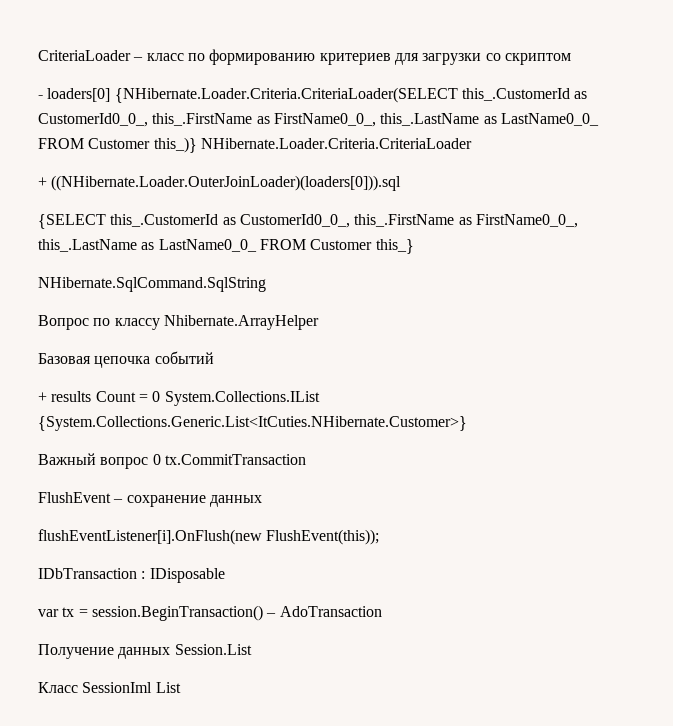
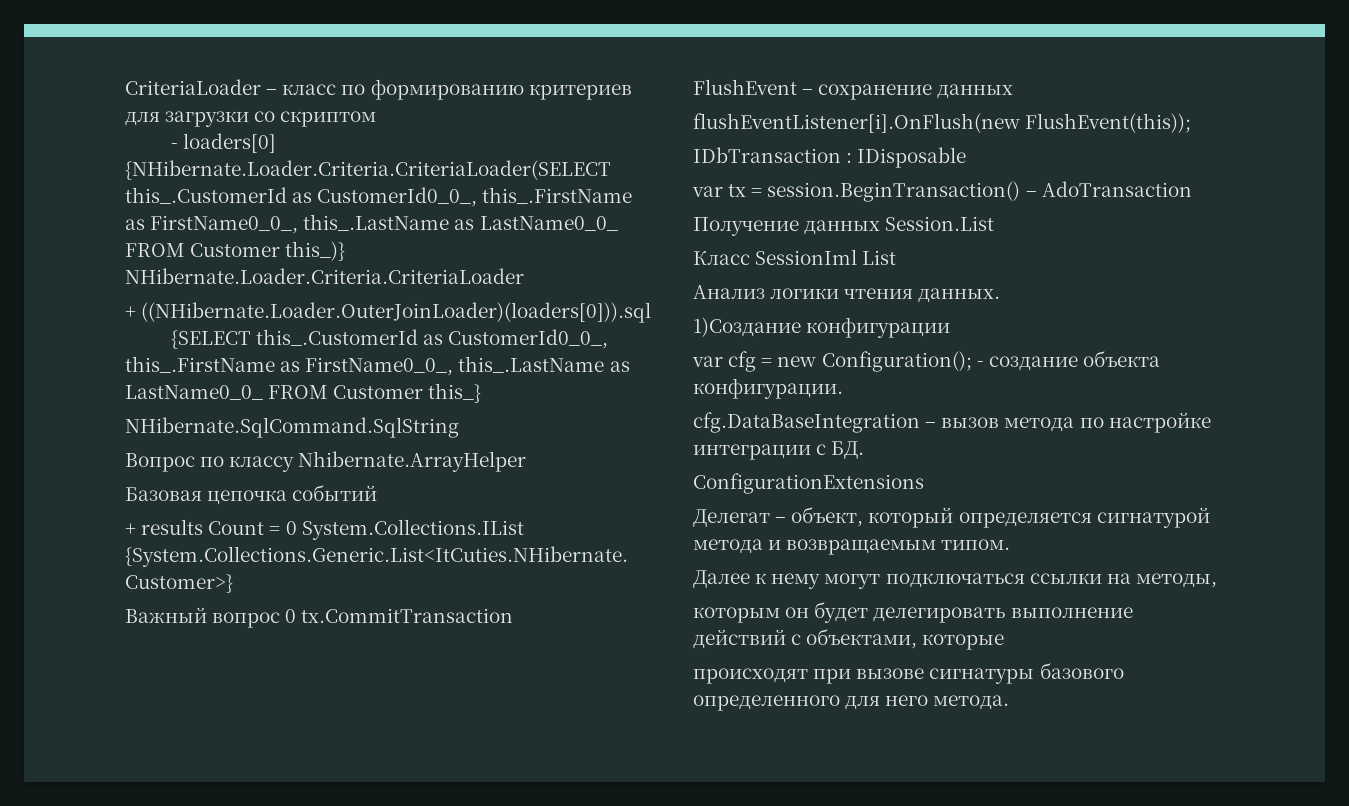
+ Анализ логики чтения данных.
+ 1)Создание конфигурации
+ var cfg = new Configuration(); - создание объекта конфигурации.
+ cfg.DataBaseIntegration – вызов метода по настройке интеграции с БД.
+ ConfigurationExtensions
+ Делегат – объект, который определяется сигнатурой метода и возвращаемым типом.
+ Далее к нему могут подключаться ссылки на методы,
+ которым он будет делегировать выполнение действий с объектами, которые
+ происходят при вызове сигнатуры базового определенного для него метода.

